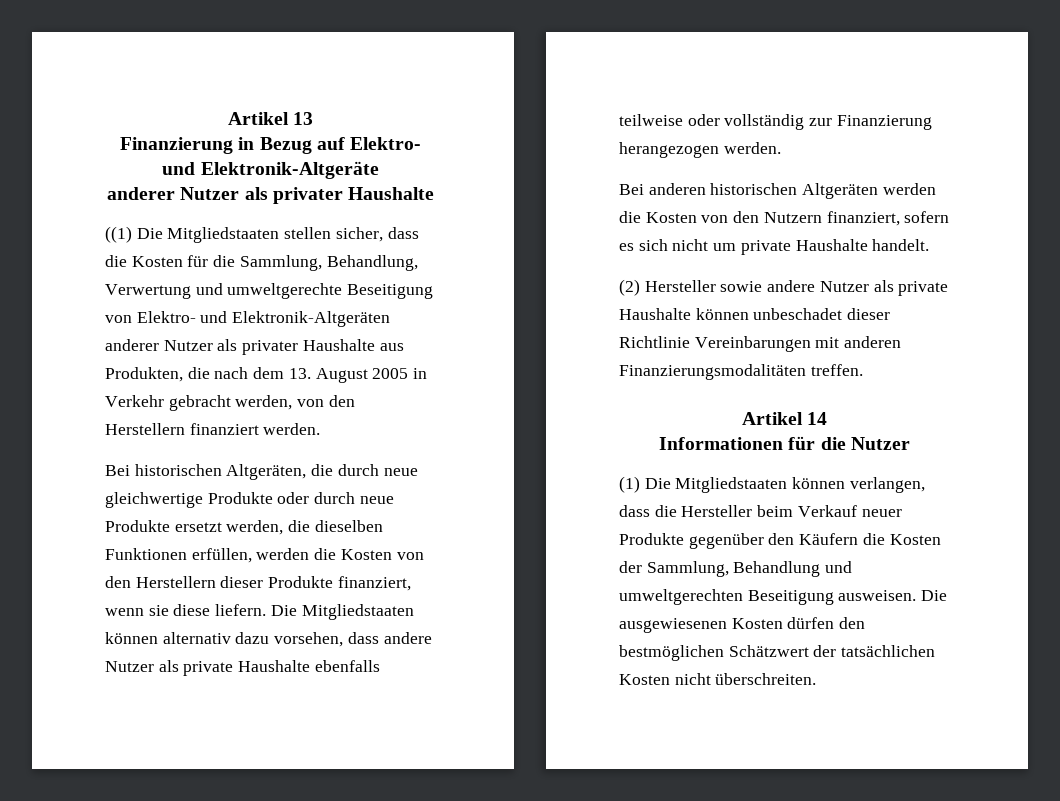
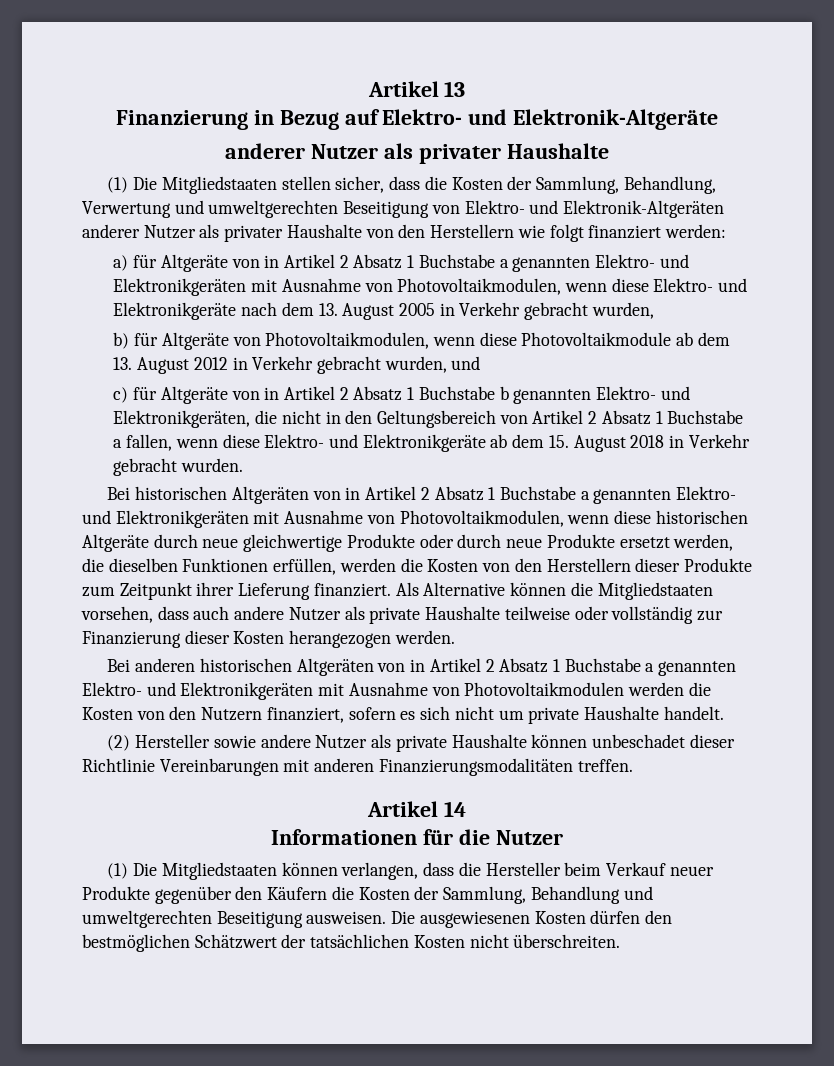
- ((1) Die Mitgliedstaaten stellen sicher, dass die Kosten für die Sammlung, Behandlung, Verwertung und umweltgerechte Beseitigung von Elektro- und Elektronik-Altgeräten anderer Nutzer als privater Haushalte aus Produkten, die nach dem 13. August 2005 in Verkehr gebracht werden, von den Herstellern finanziert werden.
- Bei historischen Altgeräten, die durch neue gleichwertige Produkte oder durch neue Produkte ersetzt werden, die dieselben Funktionen erfüllen, werden die Kosten von den Herstellern dieser Produkte finanziert, wenn sie diese liefern. Die Mitgliedstaaten können alternativ dazu vorsehen, dass andere Nutzer als private Haushalte ebenfalls teilweise oder vollständig zur Finanzierung herangezogen werden.
+ (1) Die Mitgliedstaaten stellen sicher, dass die Kosten der Sammlung, Behandlung, Verwertung und umweltgerechten Beseitigung von Elektro- und Elektronik-Altgeräten anderer Nutzer als privater Haushalte von den Herstellern wie folgt finanziert werden:
+ a) für Altgeräte von in Artikel 2 Absatz 1 Buchstabe a genannten Elektro- und Elektronikgeräten mit Ausnahme von Photovoltaikmodulen, wenn diese Elektro- und Elektronikgeräte nach dem 13. August 2005 in Verkehr gebracht wurden,
+ b) für Altgeräte von Photovoltaikmodulen, wenn diese Photovoltaikmodule ab dem 13. August 2012 in Verkehr gebracht wurden, und
+ c) für Altgeräte von in Artikel 2 Absatz 1 Buchstabe b genannten Elektro- und Elektronikgeräten, die nicht in den Geltungsbereich von Artikel 2 Absatz 1 Buchstabe a fallen, wenn diese Elektro- und Elektronikgeräte ab dem 15. August 2018 in Verkehr gebracht wurden.
+ Bei historischen Altgeräten von in Artikel 2 Absatz 1 Buchstabe a genannten Elektro- und Elektronikgeräten mit Ausnahme von Photovoltaikmodulen, wenn diese historischen Altgeräte durch neue gleichwertige Produkte oder durch neue Produkte ersetzt werden, die dieselben Funktionen erfüllen, werden die Kosten von den Herstellern dieser Produkte zum Zeitpunkt ihrer Lieferung finanziert. Als Alternative können die Mitgliedstaaten vorsehen, dass auch andere Nutzer als private Haushalte teilweise oder vollständig zur Finanzierung dieser Kosten herangezogen werden.
- Bei anderen historischen Altgeräten werden die Kosten von den Nutzern finanziert, sofern es sich nicht um private Haushalte handelt.
+ Bei anderen historischen Altgeräten von in Artikel 2 Absatz 1 Buchstabe a genannten Elektro- und Elektronikgeräten mit Ausnahme von Photovoltaikmodulen werden die Kosten von den Nutzern finanziert, sofern es sich nicht um private Haushalte handelt.

